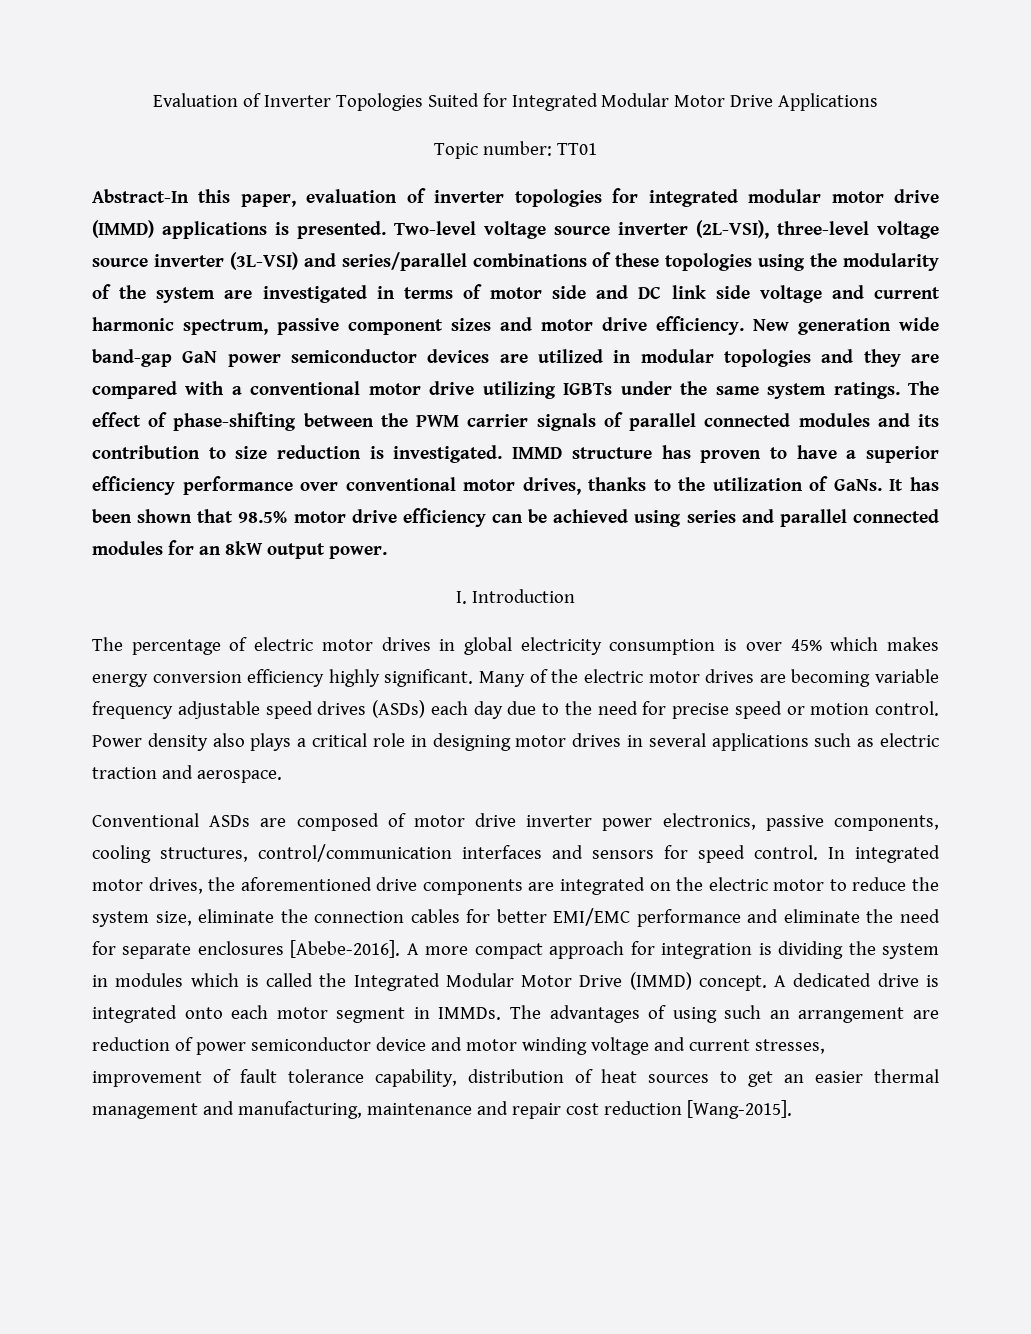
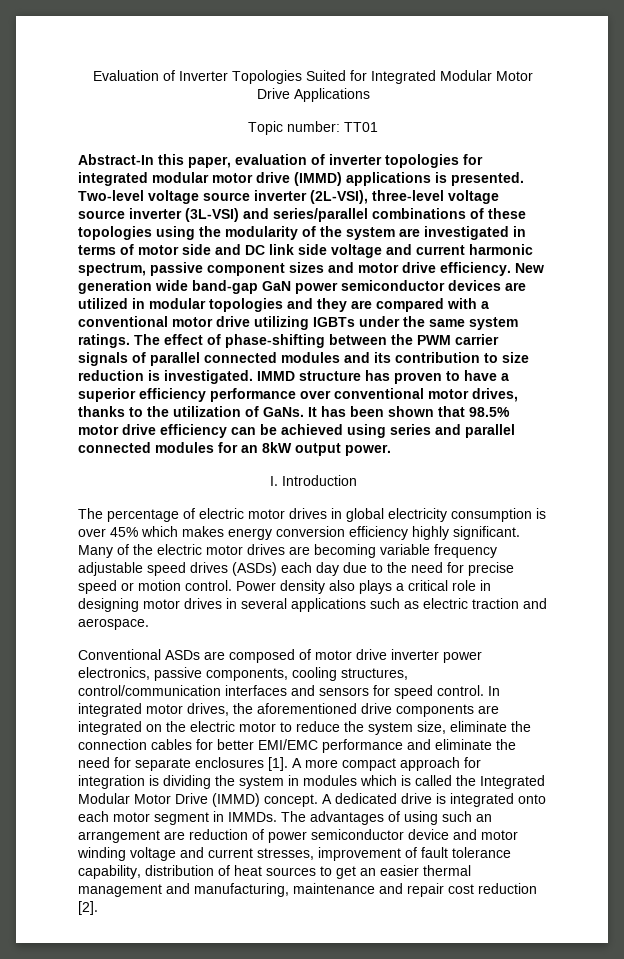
- In integrated motor drives, the aforementioned drive components are integrated on the electric motor to reduce the system size, eliminate the connection cables for better EMI/EMC performance and eliminate the need for separate enclosures [Abebe-2016].
+ In integrated motor drives, the aforementioned drive components are integrated on the electric motor to reduce the system size, eliminate the connection cables for better EMI/EMC performance and eliminate the need for separate enclosures [1].
- The advantages of using such an arrangement are reduction of power semiconductor device and motor winding voltage and current stresses, improvement of fault tolerance capability, distribution of heat sources to get an easier thermal management and manufacturing, maintenance and repair cost reduction [Wang-2015].
+ The advantages of using such an arrangement are reduction of power semiconductor device and motor winding voltage and current stresses, improvement of fault tolerance capability, distribution of heat sources to get an easier thermal management and manufacturing, maintenance and repair cost reduction [2].

